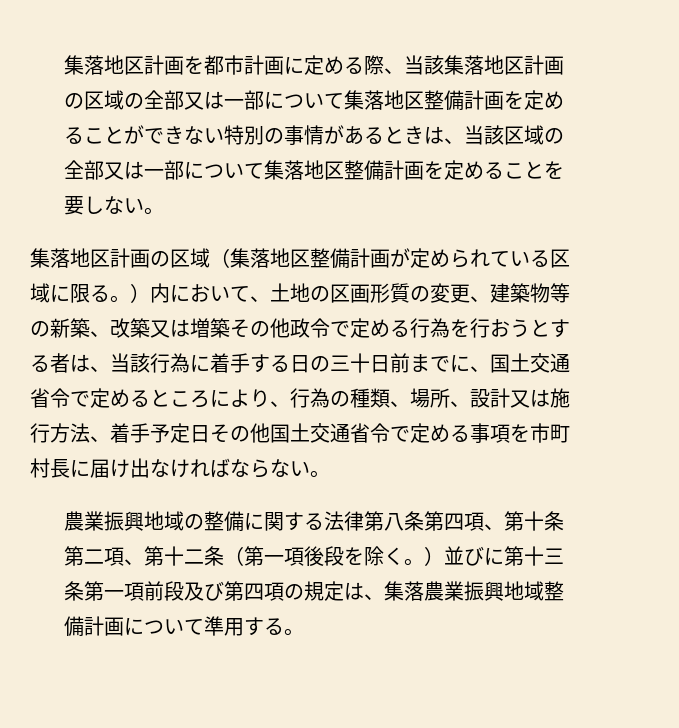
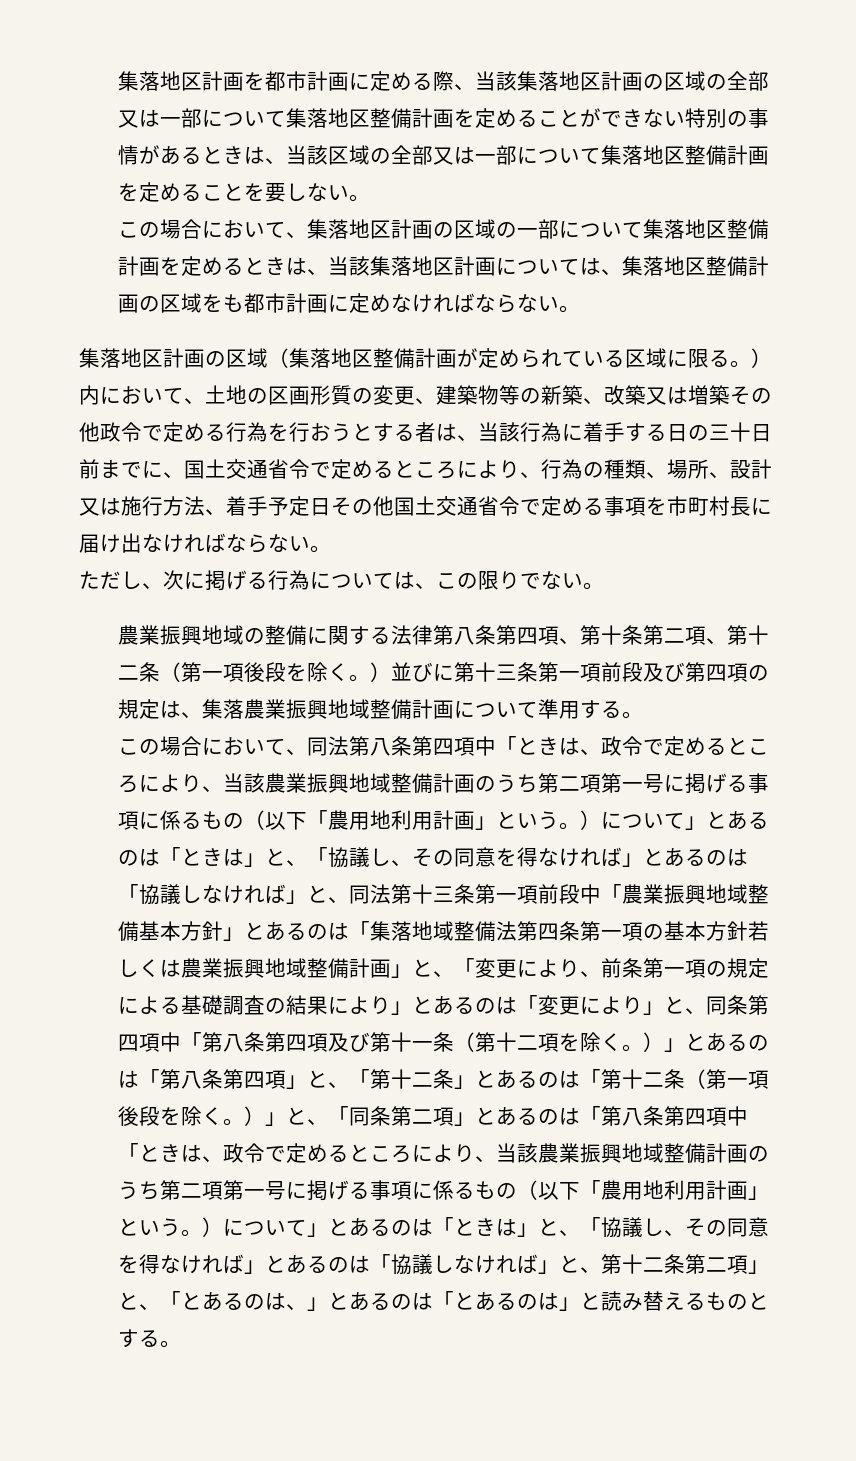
+ この場合において、集落地区計画の区域の一部について集落地区整備計画を定めるときは、当該集落地区計画については、集落地区整備計画の区域をも都市計画に定めなければならない。
+ ただし、次に掲げる行為については、この限りでない。
+ この場合において、同法第八条第四項中「ときは、政令で定めるところにより、当該農業振興地域整備計画のうち第二項第一号に掲げる事項に係るもの（以下「農用地利用計画」という。）について」とあるのは「ときは」と、「協議し、その同意を得なければ」とあるのは「協議しなければ」と、同法第十三条第一項前段中「農業振興地域整備基本方針」とあるのは「集落地域整備法第四条第一項の基本方針若しくは農業振興地域整備計画」と、「変更により、前条第一項の規定による基礎調査の結果により」とあるのは「変更により」と、同条第四項中「第八条第四項及び第十一条（第十二項を除く。）」とあるのは「第八条第四項」と、「第十二条」とあるのは「第十二条（第一項後段を除く。）」と、「同条第二項」とあるのは「第八条第四項中「ときは、政令で定めるところにより、当該農業振興地域整備計画のうち第二項第一号に掲げる事項に係るもの（以下「農用地利用計画」という。）について」とあるのは「ときは」と、「協議し、その同意を得なければ」とあるのは「協議しなければ」と、第十二条第二項」と、「とあるのは、」とあるのは「とあるのは」と読み替えるものとする。

